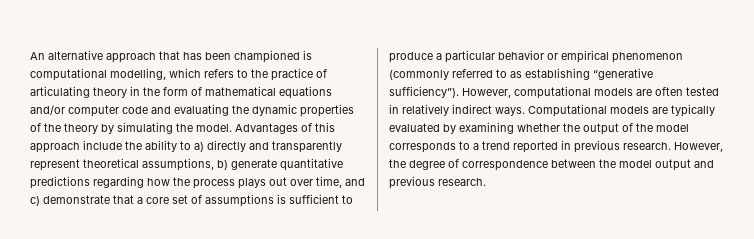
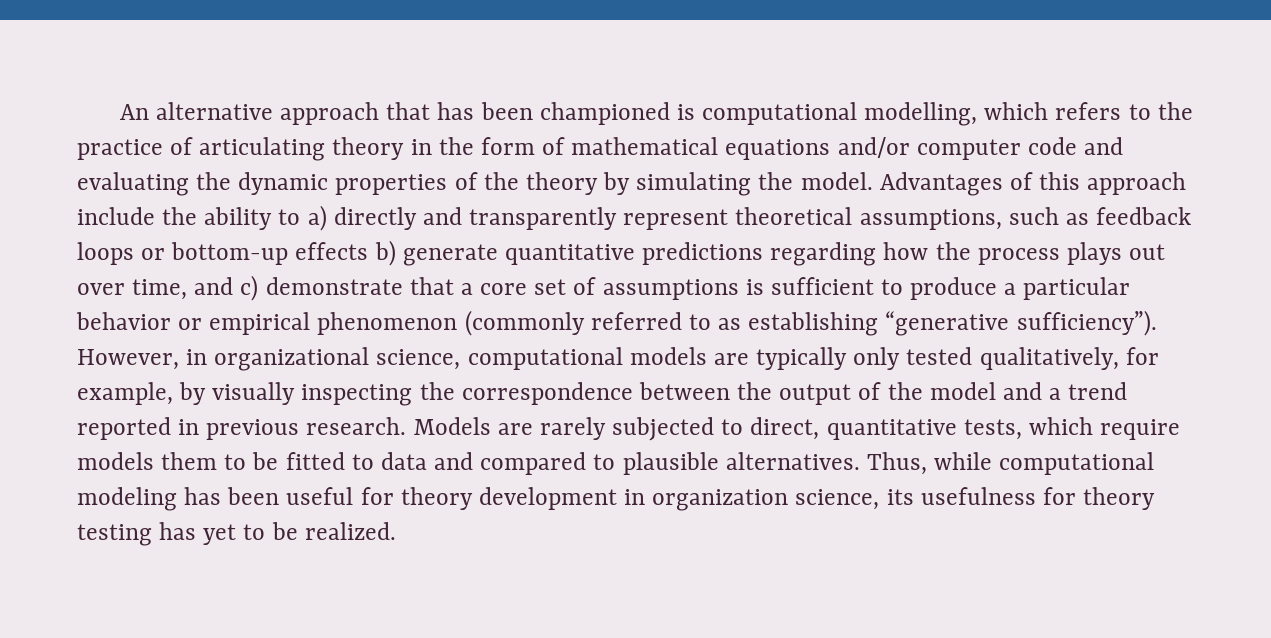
- Advantages of this approach include the ability to a) directly and transparently represent theoretical assumptions, b) generate quantitative predictions regarding how the process plays out over time, and c) demonstrate that a core set of assumptions is sufficient to produce a particular behavior or empirical phenomenon (commonly referred to as establishing “generative sufficiency”).
+ Advantages of this approach include the ability to a) directly and transparently represent theoretical assumptions, such as feedback loops or bottom-up effects b) generate quantitative predictions regarding how the process plays out over time, and c) demonstrate that a core set of assumptions is sufficient to produce a particular behavior or empirical phenomenon (commonly referred to as establishing “generative sufficiency”).
- However, computational models are often tested in relatively indirect ways. Computational models are typically evaluated by examining whether the output of the model corresponds to a trend reported in previous research.
+ However, in organizational science, computational models are typically only tested qualitatively, for example, by visually inspecting the correspondence between the output of the model and a trend reported in previous research.
- However, the degree of correspondence between the model output and previous research.
+ Models are rarely subjected to direct, quantitative tests, which require models them to be fitted to data and compared to plausible alternatives. Thus, while computational modeling has been useful for theory development in organization science, its usefulness for theory testing has yet to be realized.

